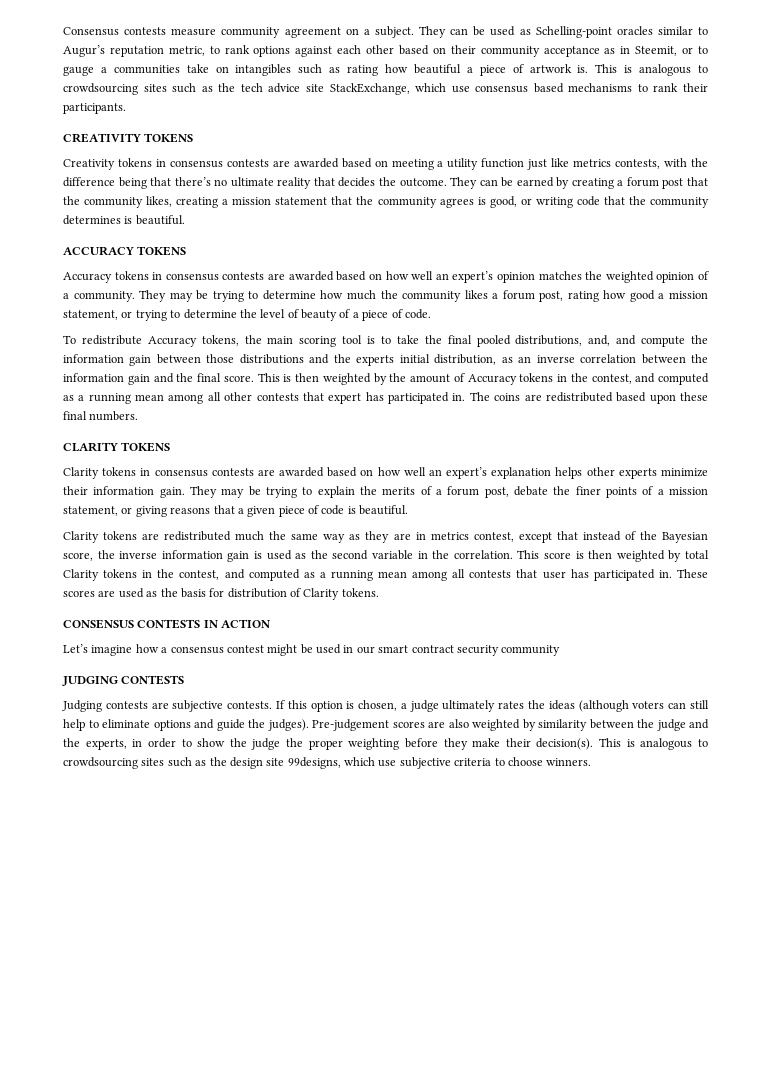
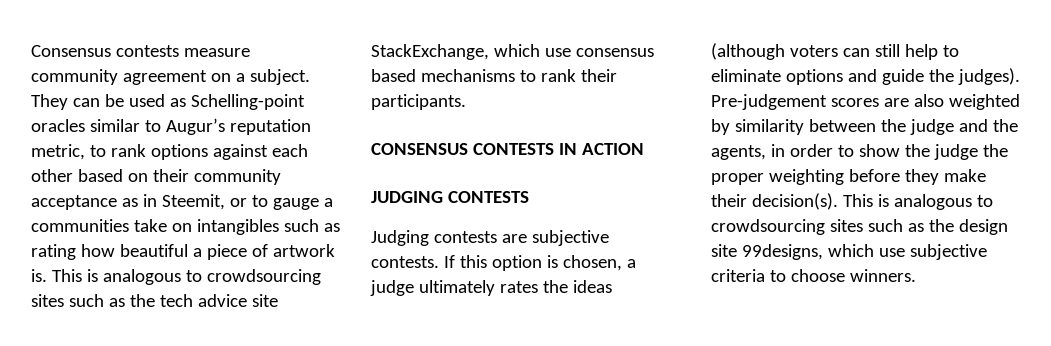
- CREATIVITY TOKENS
- Creativity tokens in consensus contests are awarded based on meeting a utility function just like metrics contests, with the difference being that there’s no ultimate reality that decides the outcome. They can be earned by creating a forum post that the community likes, creating a mission statement that the community agrees is good, or writing code that the community determines is beautiful.
- ACCURACY TOKENS
- Accuracy tokens in consensus contests are awarded based on how well an expert’s opinion matches the weighted opinion of a community. They may be trying to determine how much the community likes a forum post, rating how good a mission statement, or trying to determine the level of beauty of a piece of code.
- To redistribute Accuracy tokens, the main scoring tool is to take the final pooled distributions, and, and compute the information gain between those distributions and the experts initial distribution, as an inverse correlation between the information gain and the final score. This is then weighted by the amount of Accuracy tokens in the contest, and computed as a running mean among all other contests that expert has participated in. The coins are redistributed based upon these final numbers.
- CLARITY TOKENS
- Clarity tokens in consensus contests are awarded based on how well an expert’s explanation helps other experts minimize their information gain. They may be trying to explain the merits of a forum post, debate the finer points of a mission statement, or giving reasons that a given piece of code is beautiful.
- Clarity tokens are redistributed much the same way as they are in metrics contest, except that instead of the Bayesian score, the inverse information gain is used as the second variable in the correlation. This score is then weighted by total Clarity tokens in the contest, and computed as a running mean among all contests that user has participated in. These scores are used as the basis for distribution of Clarity tokens.
  CONSENSUS CONTESTS IN ACTION
- Let’s imagine how a consensus contest might be used in our smart contract security community
- Pre-judgement scores are also weighted by similarity between the judge and the experts, in order to show the judge the proper weighting before they make their decision(s).
+ Pre-judgement scores are also weighted by similarity between the judge and the agents, in order to show the judge the proper weighting before they make their decision(s).

